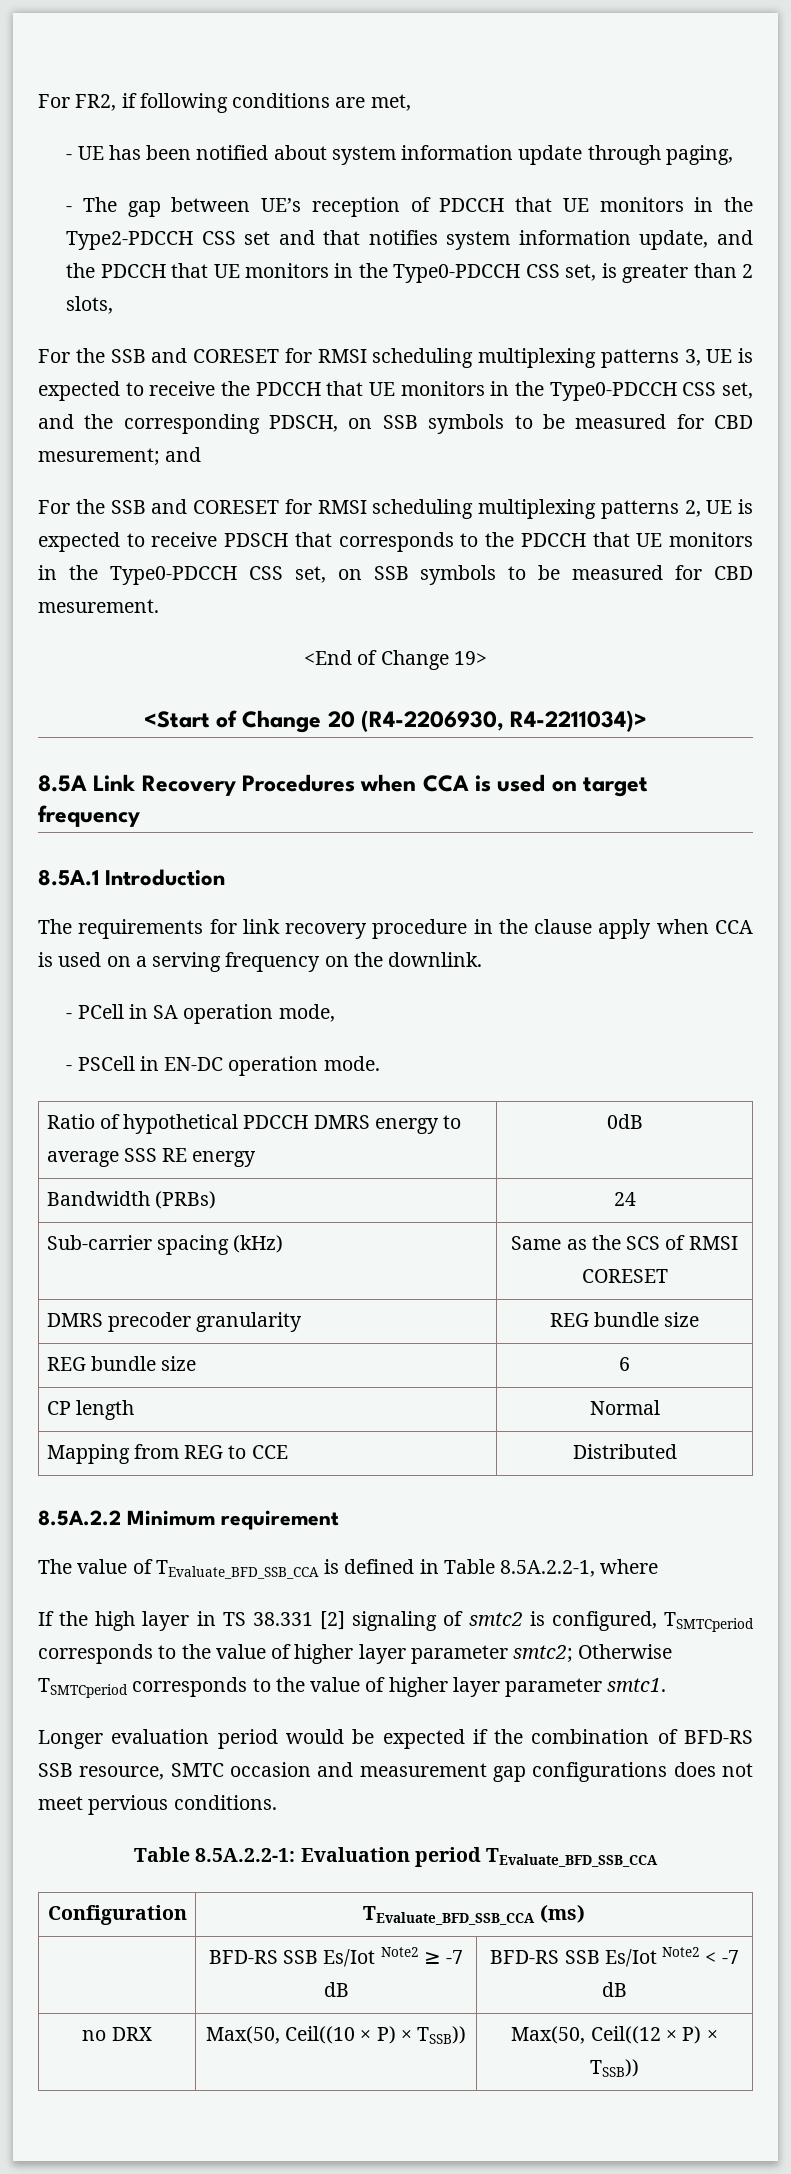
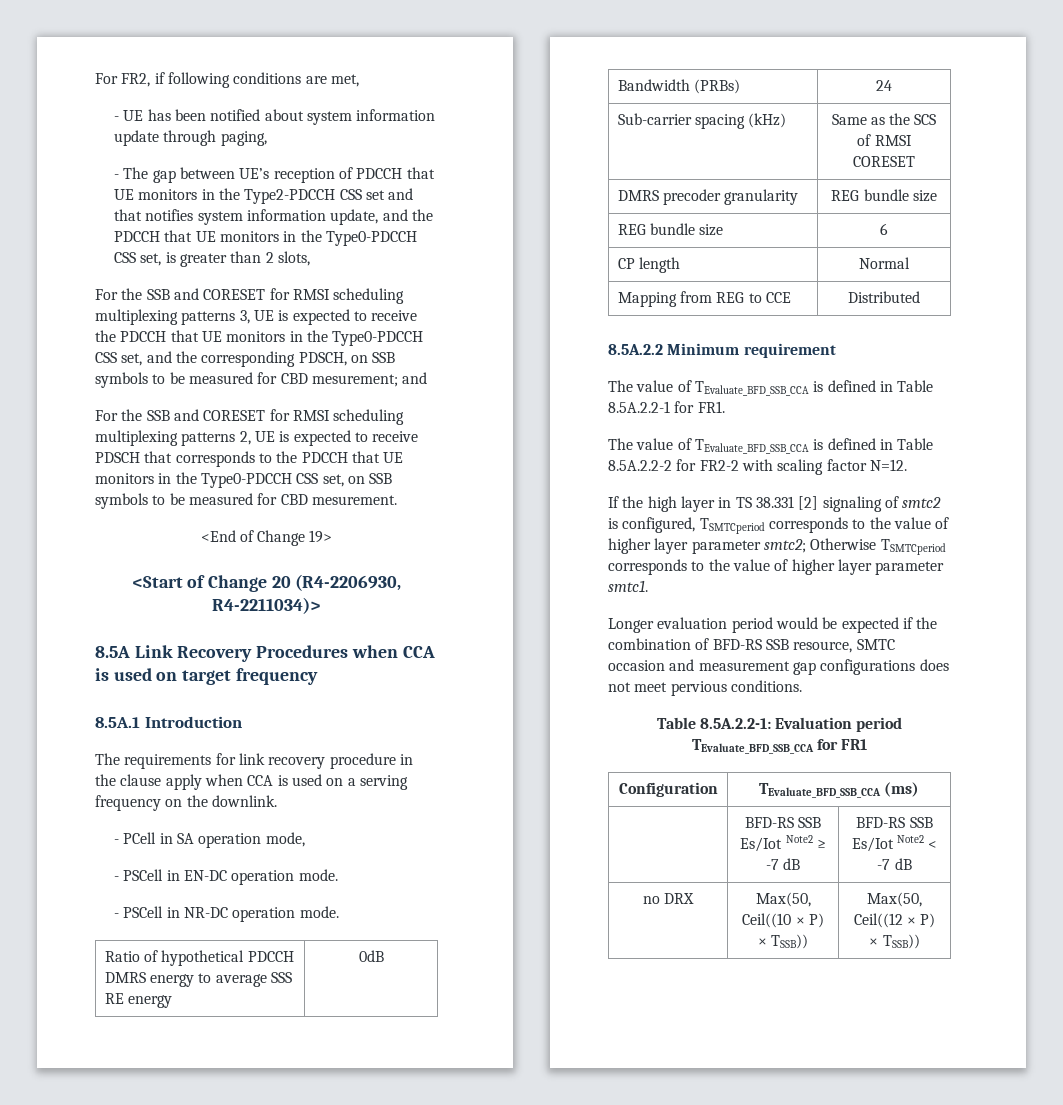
+ - PSCell in NR-DC operation mode.
- The value of TEvaluate_BFD_SSB_CCA is defined in Table 8.5A.2.2-1, where
+ The value of TEvaluate_BFD_SSB_CCA is defined in Table 8.5A.2.2-1 for FR1.
+ The value of TEvaluate_BFD_SSB_CCA is defined in Table 8.5A.2.2-2 for FR2-2 with scaling factor N=12.
- Table 8.5A.2.2-1: Evaluation period TEvaluate_BFD_SSB_CCA
+ Table 8.5A.2.2-1: Evaluation period TEvaluate_BFD_SSB_CCA for FR1

